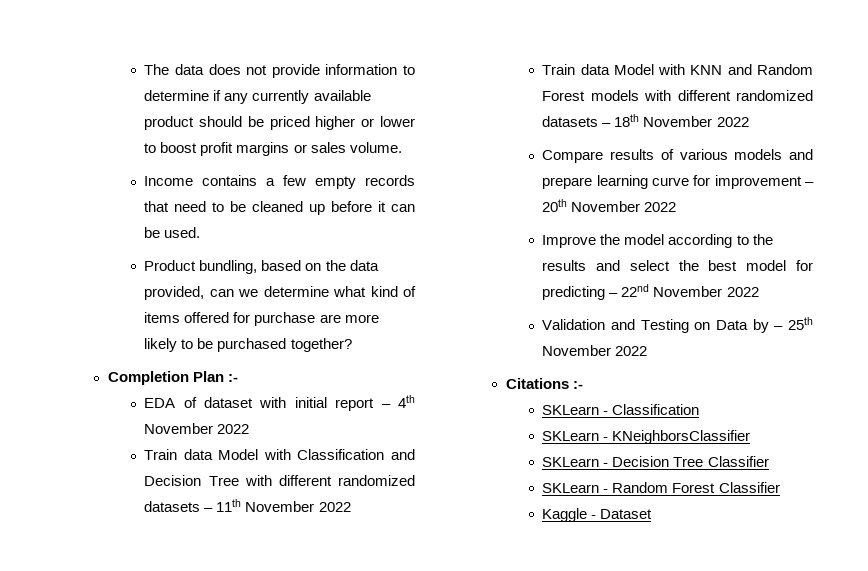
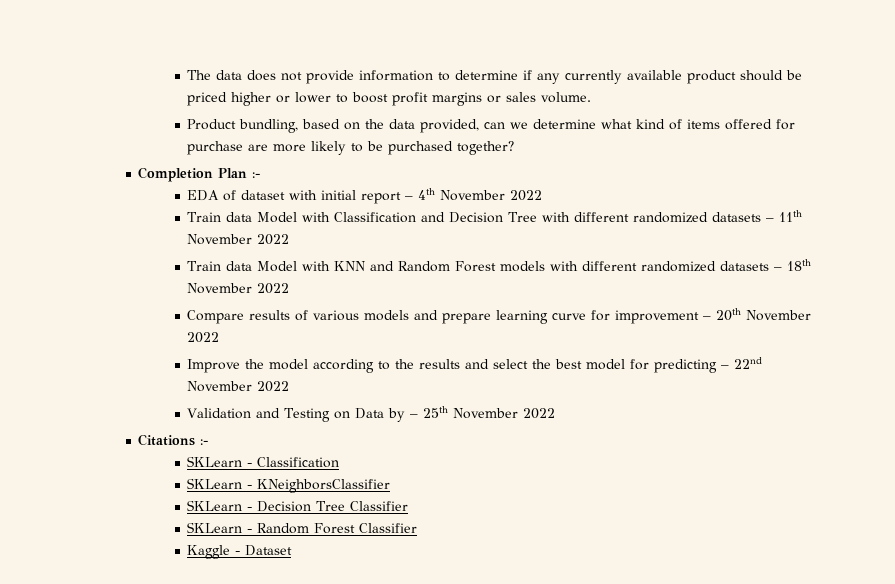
- Income contains a few empty records that need to be cleaned up before it can be used.

